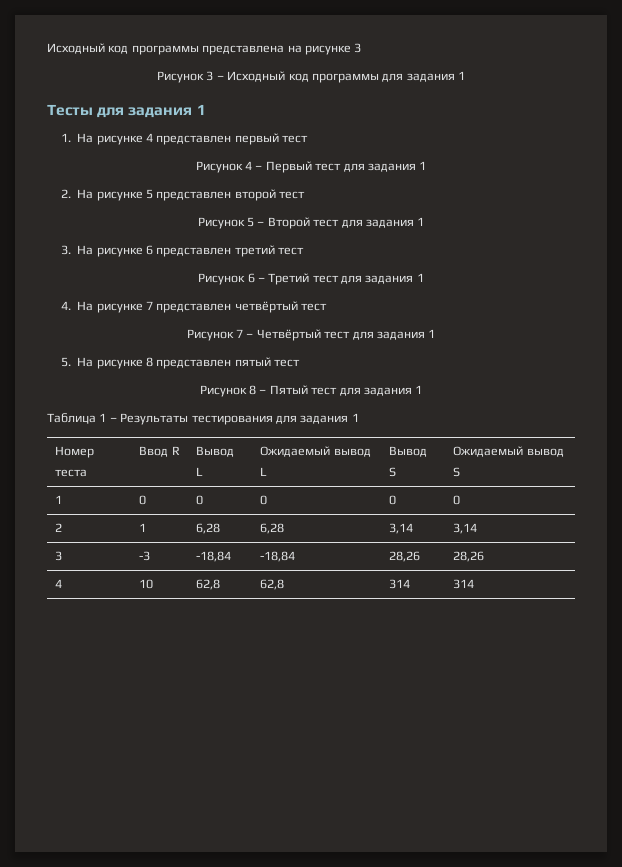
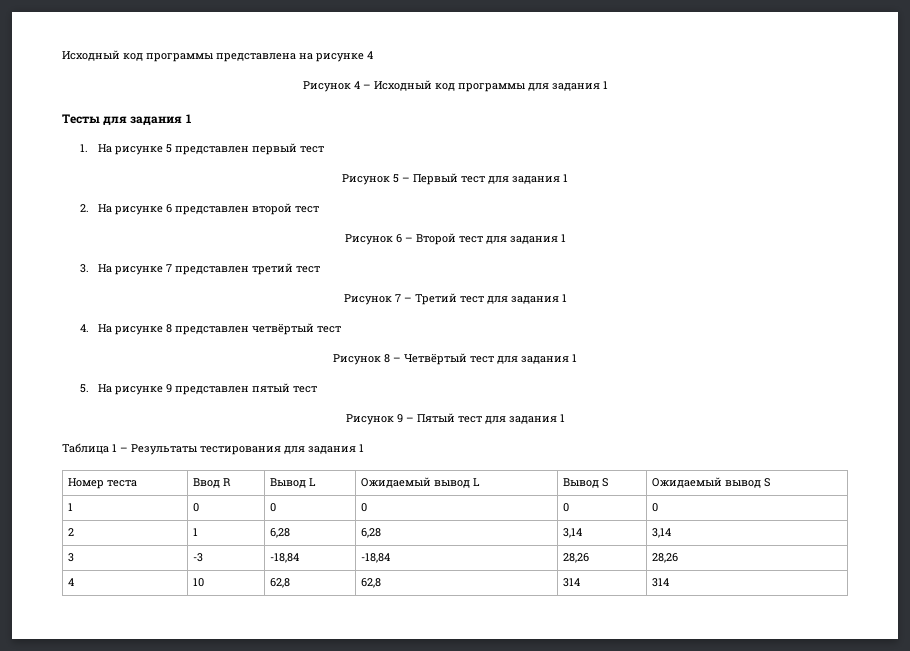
- Исходный код программы представлена на рисунке 3
- Рисунок 3 – Исходный код программы для задания 1
+ Исходный код программы представлена на рисунке 4
+ Рисунок 4 – Исходный код программы для задания 1
- 1. На рисунке 4 представлен первый тест
+ 1. На рисунке 5 представлен первый тест
- Рисунок 4 – Первый тест для задания 1
+ Рисунок 5 – Первый тест для задания 1
- 2. На рисунке 5 представлен второй тест
+ 2. На рисунке 6 представлен второй тест
- Рисунок 5 – Второй тест для задания 1
+ Рисунок 6 – Второй тест для задания 1
- 3. На рисунке 6 представлен третий тест
+ 3. На рисунке 7 представлен третий тест
- Рисунок 6 – Третий тест для задания 1
+ Рисунок 7 – Третий тест для задания 1
- 4. На рисунке 7 представлен четвёртый тест
+ 4. На рисунке 8 представлен четвёртый тест
- Рисунок 7 – Четвёртый тест для задания 1
+ Рисунок 8 – Четвёртый тест для задания 1
- 5. На рисунке 8 представлен пятый тест
+ 5. На рисунке 9 представлен пятый тест
- Рисунок 8 – Пятый тест для задания 1
+ Рисунок 9 – Пятый тест для задания 1

